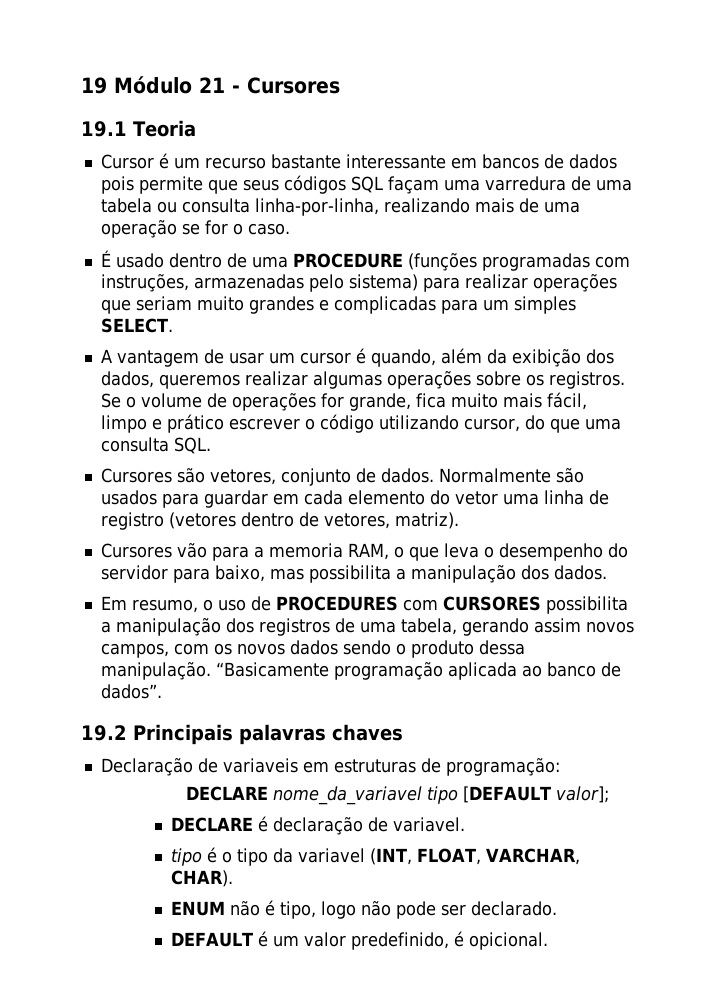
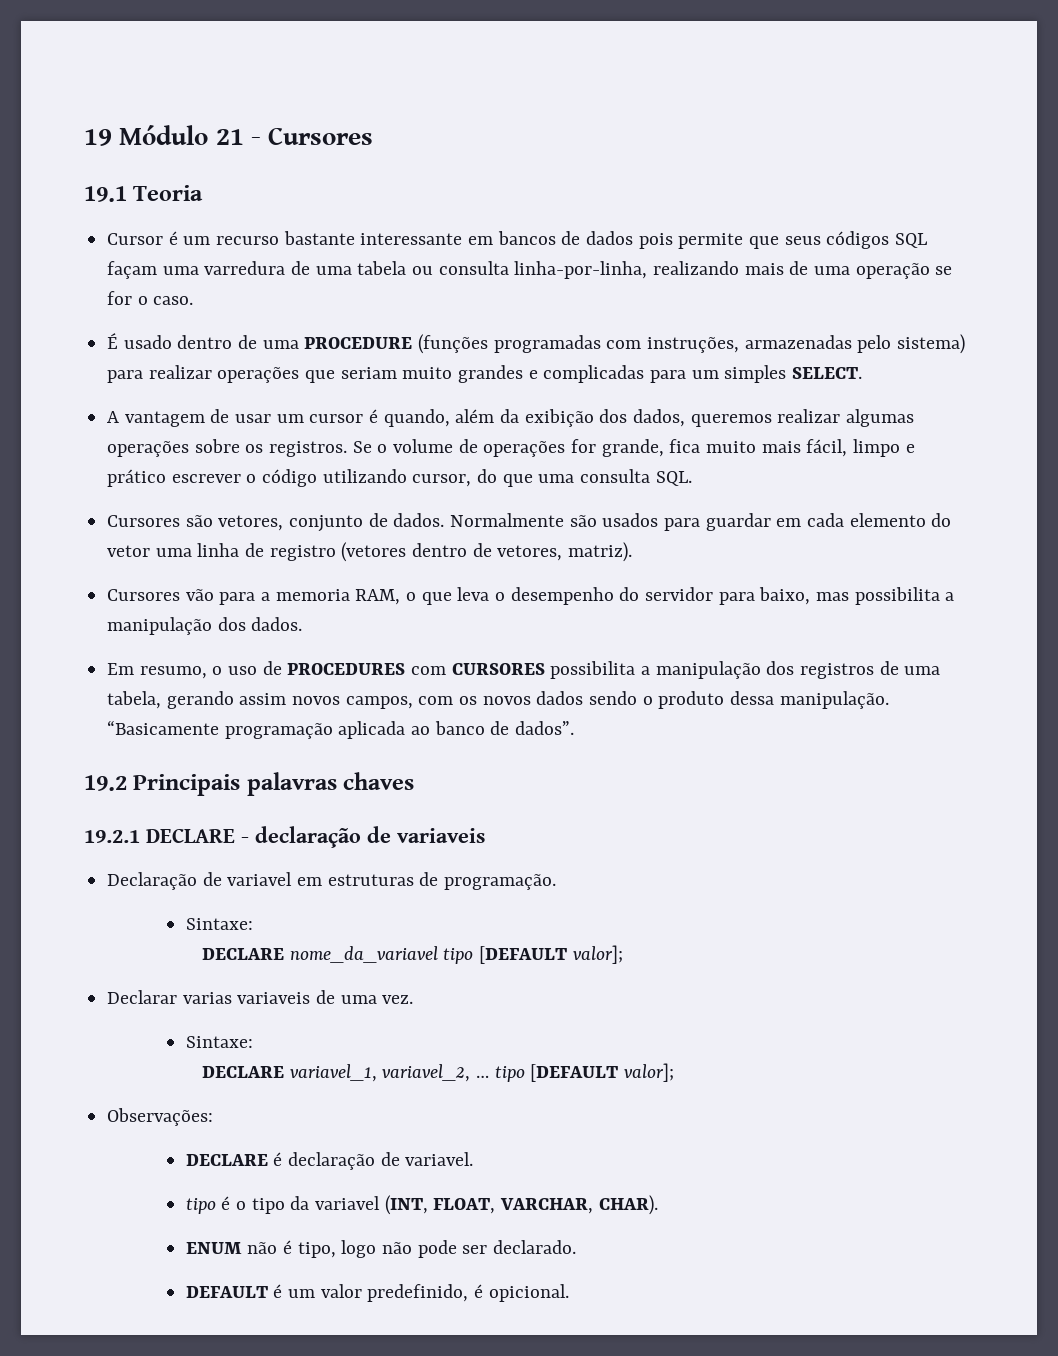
+ 19.2.1 DECLARE - declaração de variaveis
- Declaração de variaveis em estruturas de programação:
+ Declaração de variavel em estruturas de programação.
+ Sintaxe:
+ Declarar varias variaveis de uma vez.
+ Sintaxe:
+ DECLARE variavel_1, variavel_2, … tipo [DEFAULT valor];
+ Observações:

